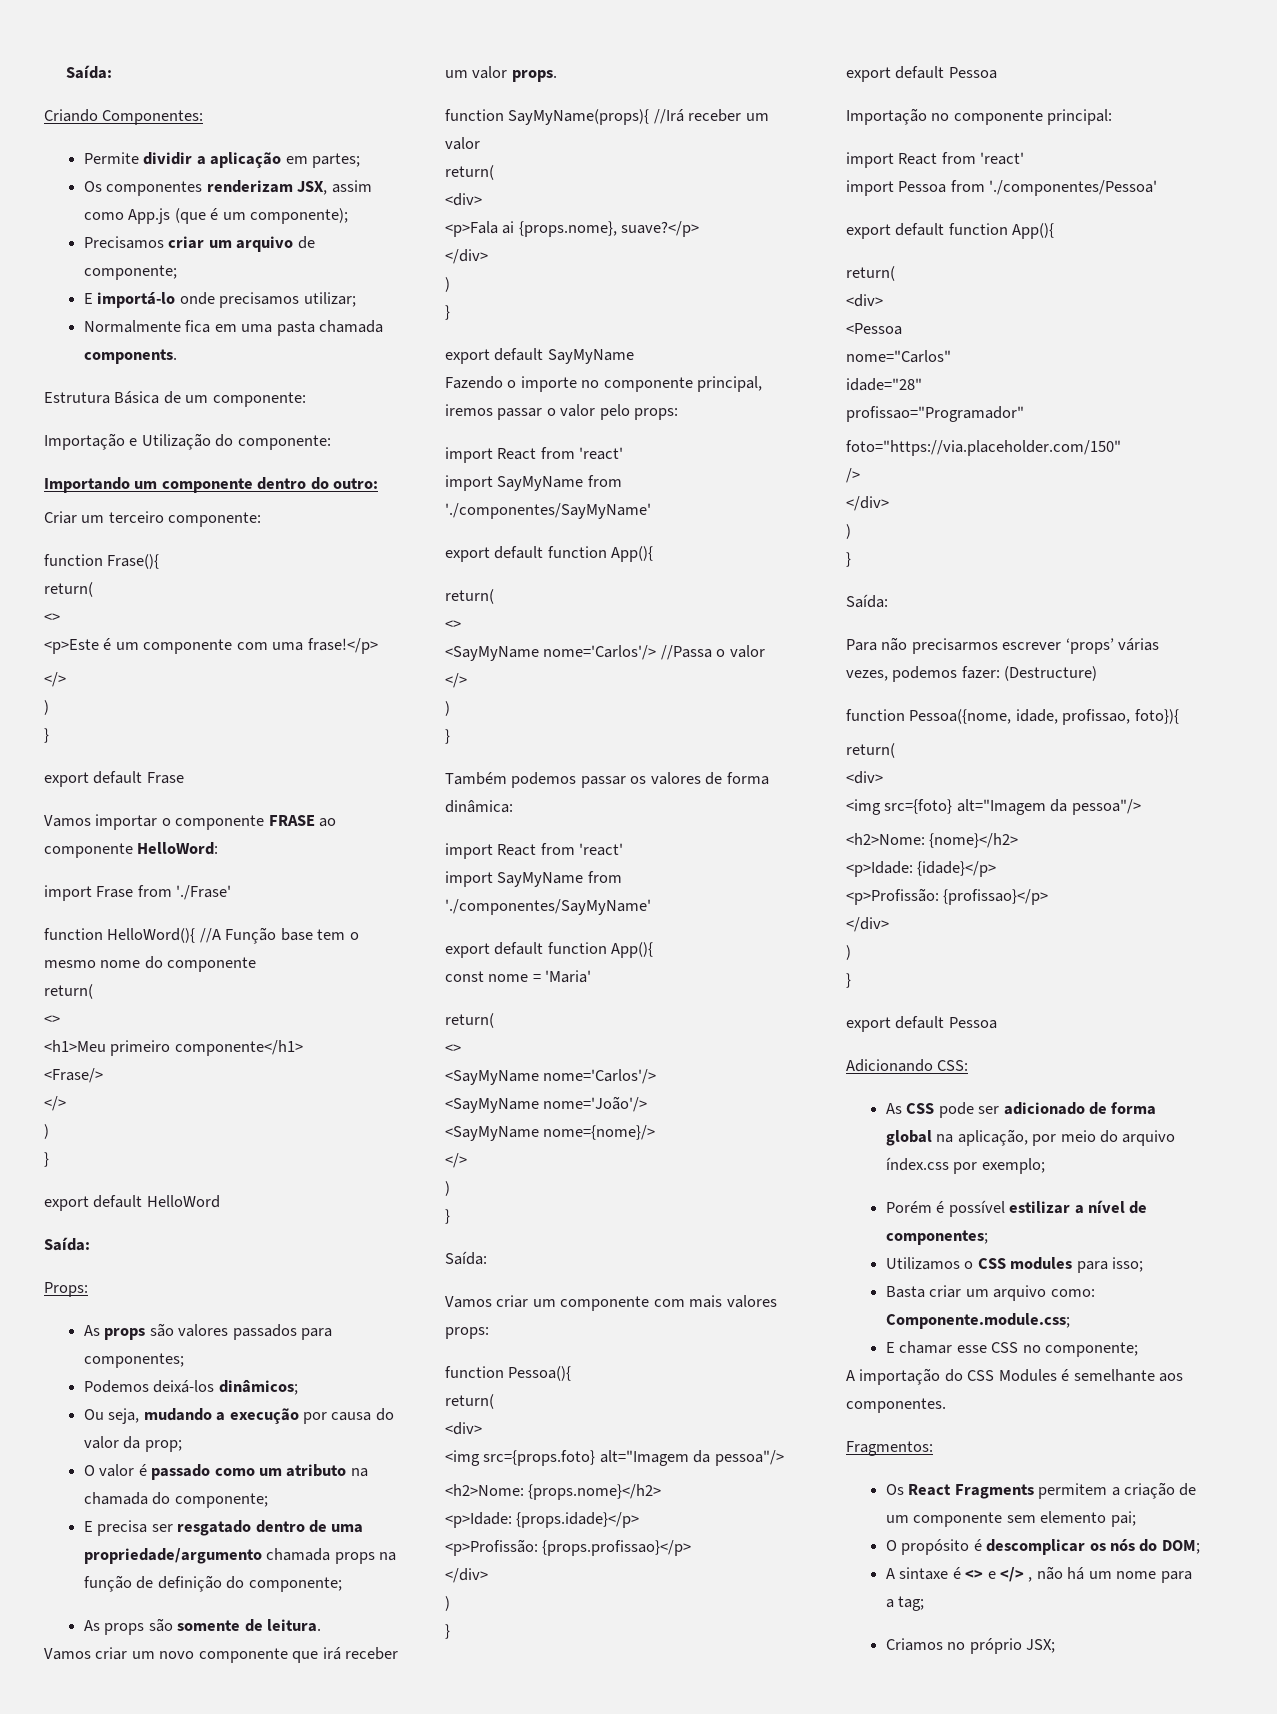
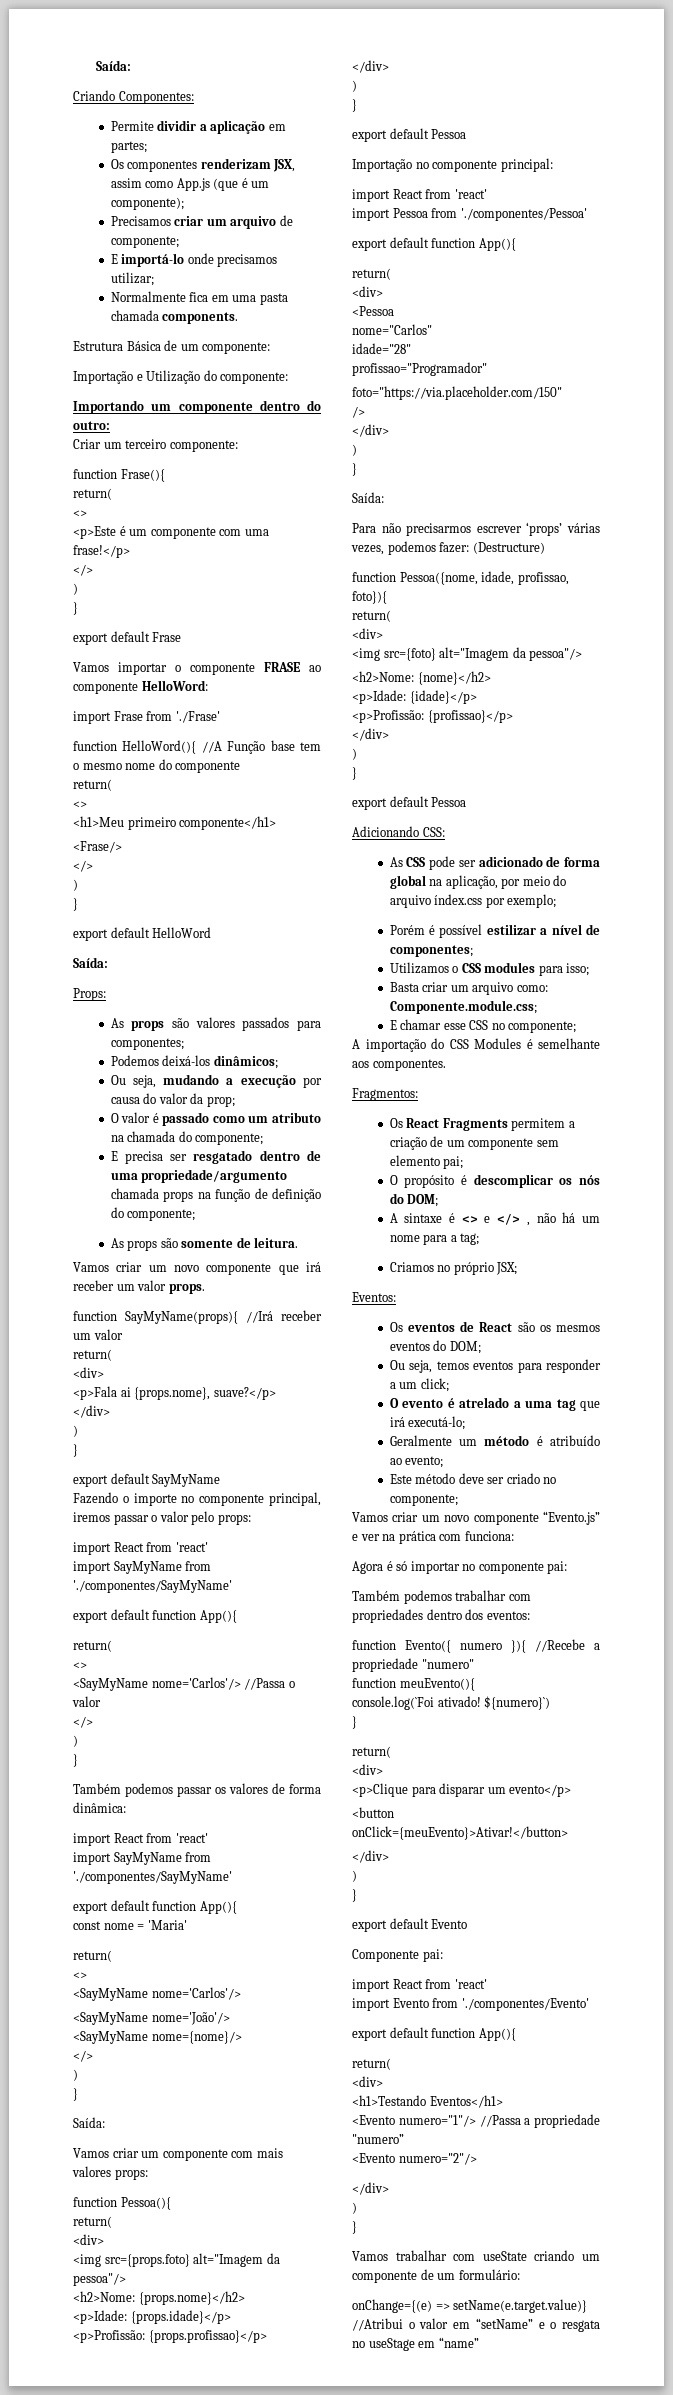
+ Eventos:
+ Os eventos de React são os mesmos eventos do DOM;
+ Ou seja, temos eventos para responder a um click;
+ O evento é atrelado a uma tag que irá executá-lo;
+ Geralmente um método é atribuído ao evento;
+ Este método deve ser criado no componente;
+ Vamos criar um novo componente “Evento.js” e ver na prática com funciona:
+ Agora é só importar no componente pai:
+ Também podemos trabalhar com propriedades dentro dos eventos:
+ function Evento({ numero }){ //Recebe a propriedade "numero"
+ function meuEvento(){
+ console.log(`Foi ativado! ${numero}`)
+ }
+ return(
+ <div>
+ <p>Clique para disparar um evento</p>
+ <button onClick={meuEvento}>Ativar!</button>
+ </div>
+ )
+ }
+ export default Evento
+ Componente pai:
+ import React from 'react'
+ import Evento from './componentes/Evento'
+ export default function App(){
+ return(
+ <div>
+ <h1>Testando Eventos</h1>
+ <Evento numero="1"/> //Passa a propriedade "numero”
+ <Evento numero="2"/>
+ </div>
+ )
+ }
+ Vamos trabalhar com useState criando um componente de um formulário:
+ onChange={(e) => setName(e.target.value)} //Atribui o valor em “setName” e o resgata no useStage em “name”

